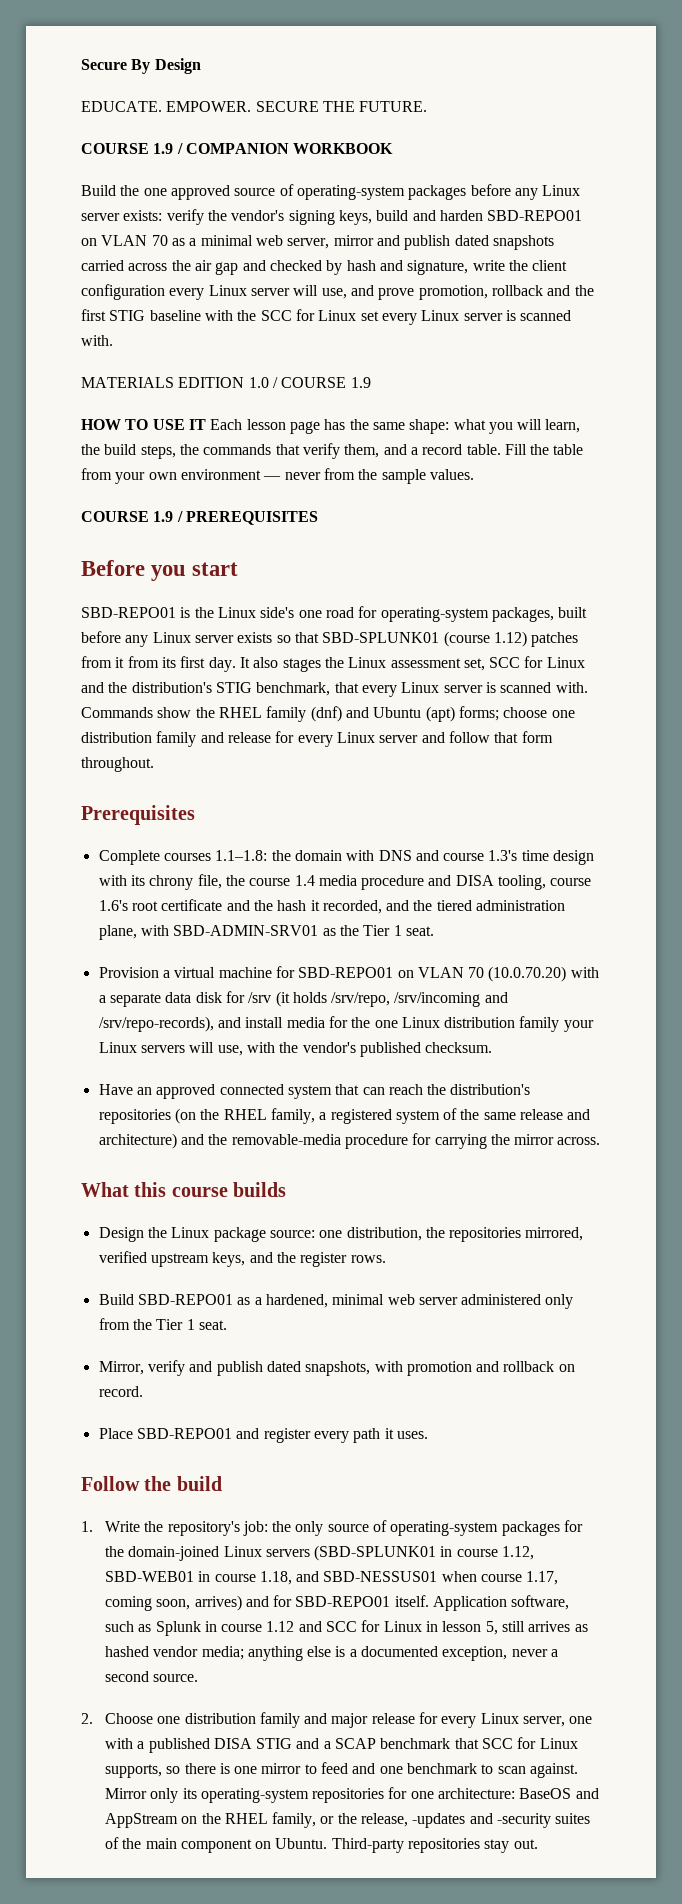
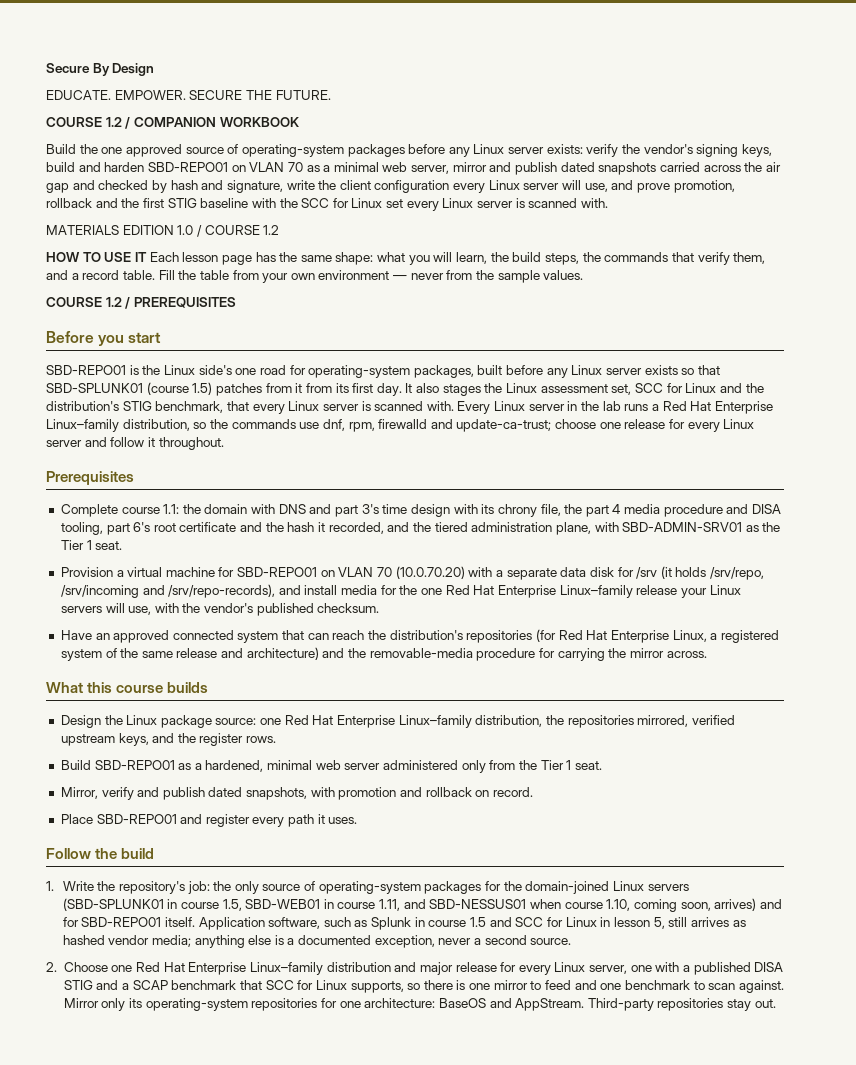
- COURSE 1.9 / COMPANION WORKBOOK
+ COURSE 1.2 / COMPANION WORKBOOK
- MATERIALS EDITION 1.0 / COURSE 1.9
+ MATERIALS EDITION 1.0 / COURSE 1.2
- COURSE 1.9 / PREREQUISITES
+ COURSE 1.2 / PREREQUISITES
- SBD-REPO01 is the Linux side's one road for operating-system packages, built before any Linux server exists so that SBD-SPLUNK01 (course 1.12) patches from it from its first day.
+ SBD-REPO01 is the Linux side's one road for operating-system packages, built before any Linux server exists so that SBD-SPLUNK01 (course 1.5) patches from it from its first day.
- Commands show the RHEL family (dnf) and Ubuntu (apt) forms; choose one distribution family and release for every Linux server and follow that form throughout.
+ Every Linux server in the lab runs a Red Hat Enterprise Linux–family distribution, so the commands use dnf, rpm, firewalld and update-ca-trust; choose one release for every Linux server and follow it throughout.
- Complete courses 1.1–1.8: the domain with DNS and course 1.3's time design with its chrony file, the course 1.4 media procedure and DISA tooling, course 1.6's root certificate and the hash it recorded, and the tiered administration plane, with SBD-ADMIN-SRV01 as the Tier 1 seat.
+ Complete course 1.1: the domain with DNS and part 3's time design with its chrony file, the part 4 media procedure and DISA tooling, part 6's root certificate and the hash it recorded, and the tiered administration plane, with SBD-ADMIN-SRV01 as the Tier 1 seat.
- Provision a virtual machine for SBD-REPO01 on VLAN 70 (10.0.70.20) with a separate data disk for /srv (it holds /srv/repo, /srv/incoming and /srv/repo-records), and install media for the one Linux distribution family your Linux servers will use, with the vendor's published checksum.
+ Provision a virtual machine for SBD-REPO01 on VLAN 70 (10.0.70.20) with a separate data disk for /srv (it holds /srv/repo, /srv/incoming and /srv/repo-records), and install media for the one Red Hat Enterprise Linux–family release your Linux servers will use, with the vendor's published checksum.
- Have an approved connected system that can reach the distribution's repositories (on the RHEL family, a registered system of the same release and architecture) and the removable-media procedure for carrying the mirror across.
+ Have an approved connected system that can reach the distribution's repositories (for Red Hat Enterprise Linux, a registered system of the same release and architecture) and the removable-media procedure for carrying the mirror across.
- Design the Linux package source: one distribution, the repositories mirrored, verified upstream keys, and the register rows.
+ Design the Linux package source: one Red Hat Enterprise Linux–family distribution, the repositories mirrored, verified upstream keys, and the register rows.
- 1. Write the repository's job: the only source of operating-system packages for the domain-joined Linux servers (SBD-SPLUNK01 in course 1.12, SBD-WEB01 in course 1.18, and SBD-NESSUS01 when course 1.17, coming soon, arrives) and for SBD-REPO01 itself.
+ 1. Write the repository's job: the only source of operating-system packages for the domain-joined Linux servers (SBD-SPLUNK01 in course 1.5, SBD-WEB01 in course 1.11, and SBD-NESSUS01 when course 1.10, coming soon, arrives) and for SBD-REPO01 itself.
- Application software, such as Splunk in course 1.12 and SCC for Linux in lesson 5, still arrives as hashed vendor media; anything else is a documented exception, never a second source.
+ Application software, such as Splunk in course 1.5 and SCC for Linux in lesson 5, still arrives as hashed vendor media; anything else is a documented exception, never a second source.
- 2. Choose one distribution family and major release for every Linux server, one with a published DISA STIG and a SCAP benchmark that SCC for Linux supports, so there is one mirror to feed and one benchmark to scan against.
+ 2. Choose one Red Hat Enterprise Linux–family distribution and major release for every Linux server, one with a published DISA STIG and a SCAP benchmark that SCC for Linux supports, so there is one mirror to feed and one benchmark to scan against.
- Mirror only its operating-system repositories for one architecture: BaseOS and AppStream on the RHEL family, or the release, -updates and -security suites of the main component on Ubuntu.
+ Mirror only its operating-system repositories for one architecture: BaseOS and AppStream.

